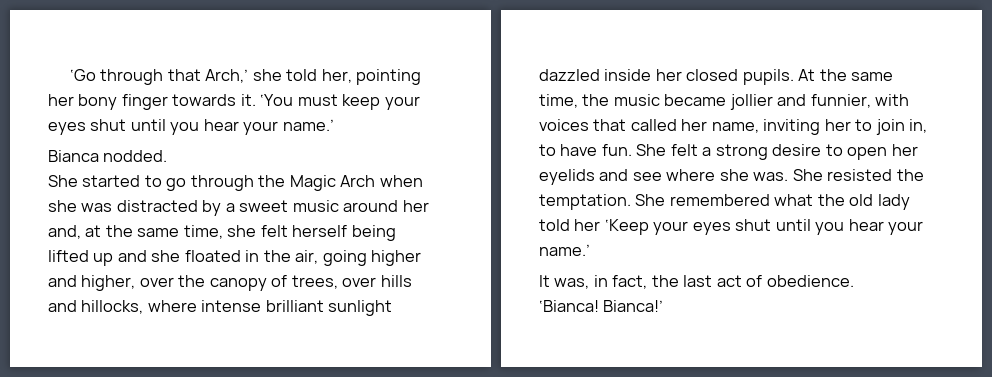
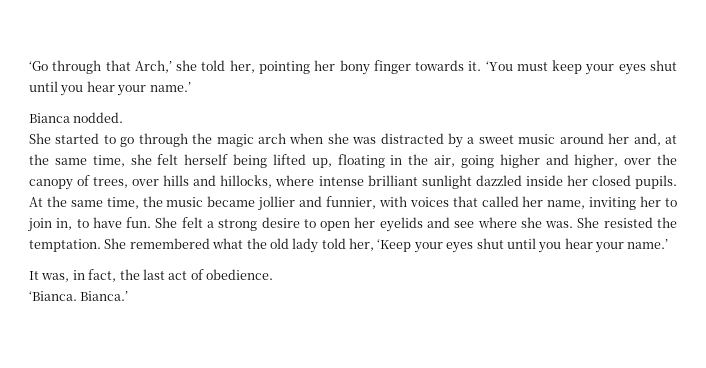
- She started to go through the Magic Arch when she was distracted by a sweet music around her and, at the same time, she felt herself being lifted up and she floated in the air, going higher and higher, over the canopy of trees, over hills and hillocks, where intense brilliant sunlight dazzled inside her closed pupils.
+ She started to go through the magic arch when she was distracted by a sweet music around her and, at the same time, she felt herself being lifted up, floating in the air, going higher and higher, over the canopy of trees, over hills and hillocks, where intense brilliant sunlight dazzled inside her closed pupils.
- She remembered what the old lady told her ‘Keep your eyes shut until you hear your name.’
+ She remembered what the old lady told her, ‘Keep your eyes shut until you hear your name.’
- ‘Bianca! Bianca!’
+ ‘Bianca. Bianca.’

